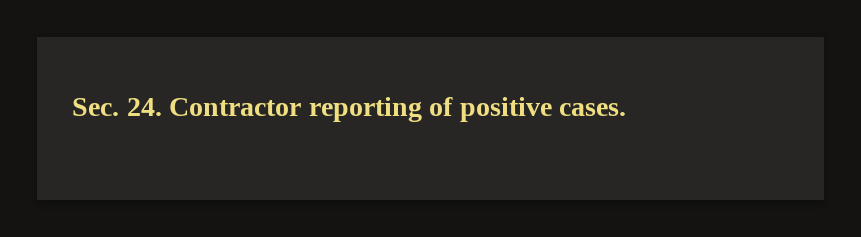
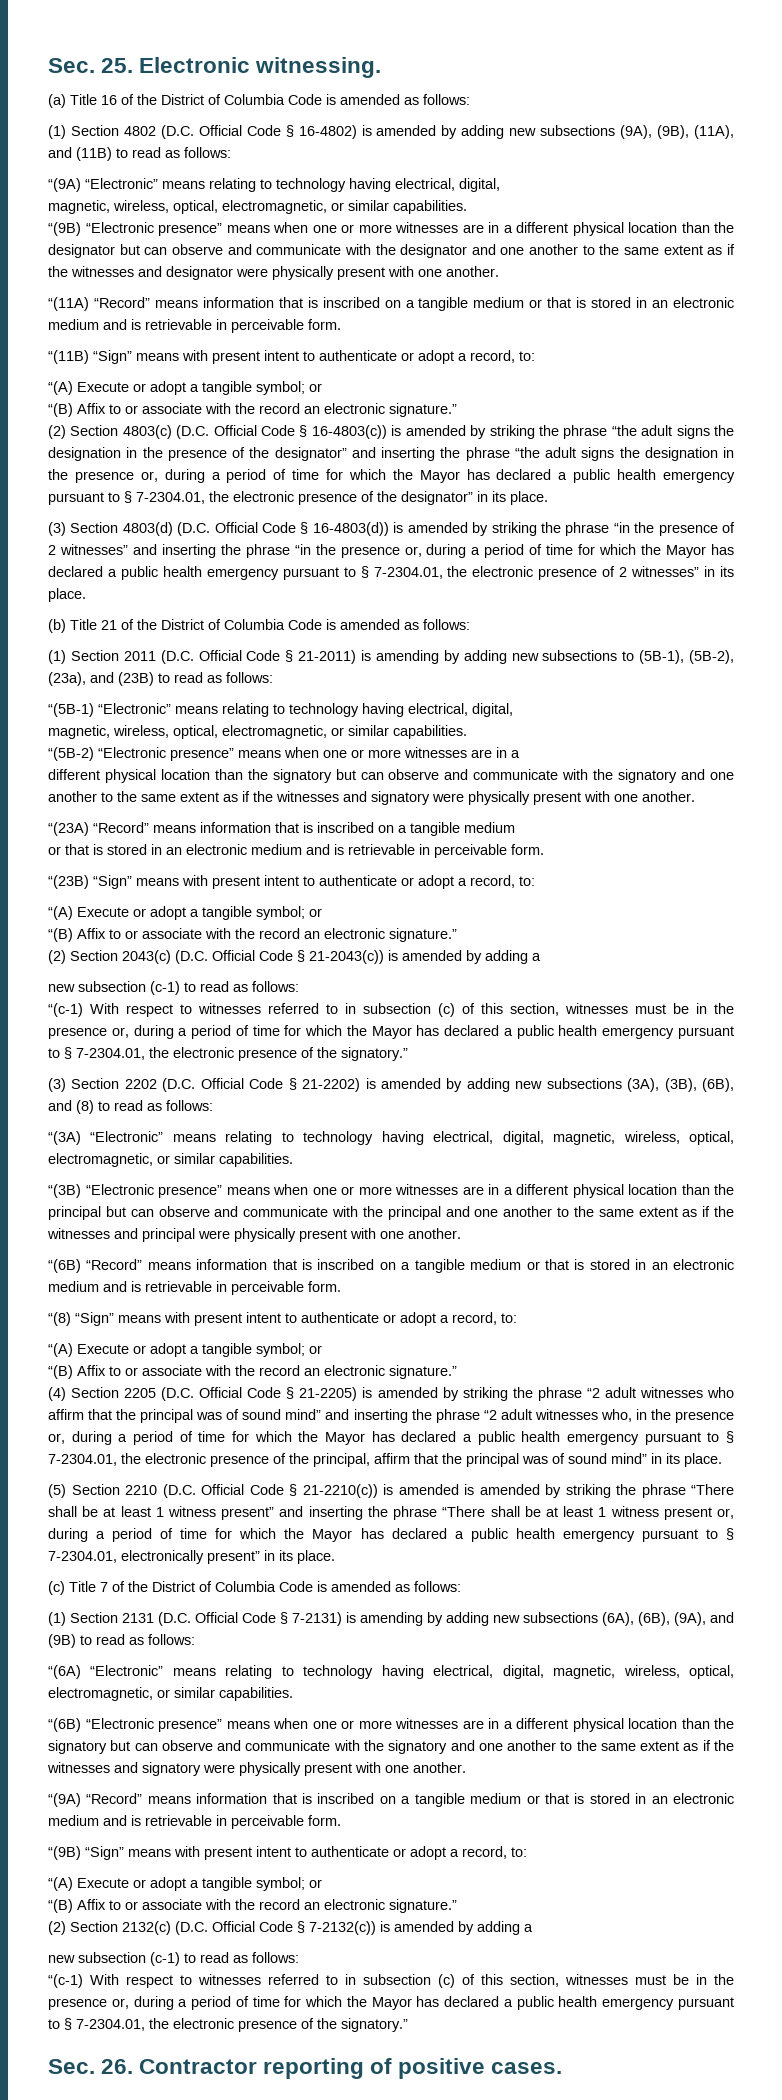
- Sec. 24. Contractor reporting of positive cases.
+ Sec. 25. Electronic witnessing.
+ (a) Title 16 of the District of Columbia Code is amended as follows:
+ (1) Section 4802 (D.C. Official Code § 16-4802) is amended by adding new subsections (9A), (9B), (11A), and (11B) to read as follows:
+ “(9A) “Electronic” means relating to technology having electrical, digital,
+ magnetic, wireless, optical, electromagnetic, or similar capabilities.
+ “(9B) “Electronic presence” means when one or more witnesses are in a different physical location than the designator but can observe and communicate with the designator and one another to the same extent as if the witnesses and designator were physically present with one another.
+ “(11A) “Record” means information that is inscribed on a tangible medium or that is stored in an electronic medium and is retrievable in perceivable form.
+ “(11B) “Sign” means with present intent to authenticate or adopt a record, to:
+ “(A) Execute or adopt a tangible symbol; or
+ “(B) Affix to or associate with the record an electronic signature.”
+ (2) Section 4803(c) (D.C. Official Code § 16-4803(c)) is amended by striking the phrase “the adult signs the designation in the presence of the designator” and inserting the phrase “the adult signs the designation in the presence or, during a period of time for which the Mayor has declared a public health emergency pursuant to § 7-2304.01, the electronic presence of the designator” in its place.
+ (3) Section 4803(d) (D.C. Official Code § 16-4803(d)) is amended by striking the phrase “in the presence of 2 witnesses” and inserting the phrase “in the presence or, during a period of time for which the Mayor has declared a public health emergency pursuant to § 7-2304.01, the electronic presence of 2 witnesses” in its place.
+ (b) Title 21 of the District of Columbia Code is amended as follows:
+ (1) Section 2011 (D.C. Official Code § 21-2011) is amending by adding new subsections to (5B-1), (5B-2), (23a), and (23B) to read as follows:
+ “(5B-1) “Electronic” means relating to technology having electrical, digital,
+ magnetic, wireless, optical, electromagnetic, or similar capabilities.
+ “(5B-2) “Electronic presence” means when one or more witnesses are in a
+ different physical location than the signatory but can observe and communicate with the signatory and one another to the same extent as if the witnesses and signatory were physically present with one another.
+ “(23A) “Record” means information that is inscribed on a tangible medium
+ or that is stored in an electronic medium and is retrievable in perceivable form.
+ “(23B) “Sign” means with present intent to authenticate or adopt a record, to:
+ “(A) Execute or adopt a tangible symbol; or
+ “(B) Affix to or associate with the record an electronic signature.”
+ (2) Section 2043(c) (D.C. Official Code § 21-2043(c)) is amended by adding a
+ new subsection (c-1) to read as follows:
+ “(c-1) With respect to witnesses referred to in subsection (c) of this section, witnesses must be in the presence or, during a period of time for which the Mayor has declared a public health emergency pursuant to § 7-2304.01, the electronic presence of the signatory.”
+ (3) Section 2202 (D.C. Official Code § 21-2202) is amended by adding new subsections (3A), (3B), (6B), and (8) to read as follows:
+ “(3A) “Electronic” means relating to technology having electrical, digital, magnetic, wireless, optical, electromagnetic, or similar capabilities.
+ “(3B) “Electronic presence” means when one or more witnesses are in a different physical location than the principal but can observe and communicate with the principal and one another to the same extent as if the witnesses and principal were physically present with one another.
+ “(6B) “Record” means information that is inscribed on a tangible medium or that is stored in an electronic medium and is retrievable in perceivable form.
+ “(8) “Sign” means with present intent to authenticate or adopt a record, to:
+ “(A) Execute or adopt a tangible symbol; or
+ “(B) Affix to or associate with the record an electronic signature.”
+ (4) Section 2205 (D.C. Official Code § 21-2205) is amended by striking the phrase “2 adult witnesses who affirm that the principal was of sound mind” and inserting the phrase “2 adult witnesses who, in the presence or, during a period of time for which the Mayor has declared a public health emergency pursuant to § 7-2304.01, the electronic presence of the principal, affirm that the principal was of sound mind” in its place.
+ (5) Section 2210 (D.C. Official Code § 21-2210(c)) is amended is amended by striking the phrase “There shall be at least 1 witness present” and inserting the phrase “There shall be at least 1 witness present or, during a period of time for which the Mayor has declared a public health emergency pursuant to § 7-2304.01, electronically present” in its place.
+ (c) Title 7 of the District of Columbia Code is amended as follows:
+ (1) Section 2131 (D.C. Official Code § 7-2131) is amending by adding new subsections (6A), (6B), (9A), and (9B) to read as follows:
+ “(6A) “Electronic” means relating to technology having electrical, digital, magnetic, wireless, optical, electromagnetic, or similar capabilities.
+ “(6B) “Electronic presence” means when one or more witnesses are in a different physical location than the signatory but can observe and communicate with the signatory and one another to the same extent as if the witnesses and signatory were physically present with one another.
+ “(9A) “Record” means information that is inscribed on a tangible medium or that is stored in an electronic medium and is retrievable in perceivable form.
+ “(9B) “Sign” means with present intent to authenticate or adopt a record, to:
+ “(A) Execute or adopt a tangible symbol; or
+ “(B) Affix to or associate with the record an electronic signature.”
+ (2) Section 2132(c) (D.C. Official Code § 7-2132(c)) is amended by adding a
+ new subsection (c-1) to read as follows:
+ “(c-1) With respect to witnesses referred to in subsection (c) of this section, witnesses must be in the presence or, during a period of time for which the Mayor has declared a public health emergency pursuant to § 7-2304.01, the electronic presence of the signatory.”
+ Sec. 26. Contractor reporting of positive cases.

